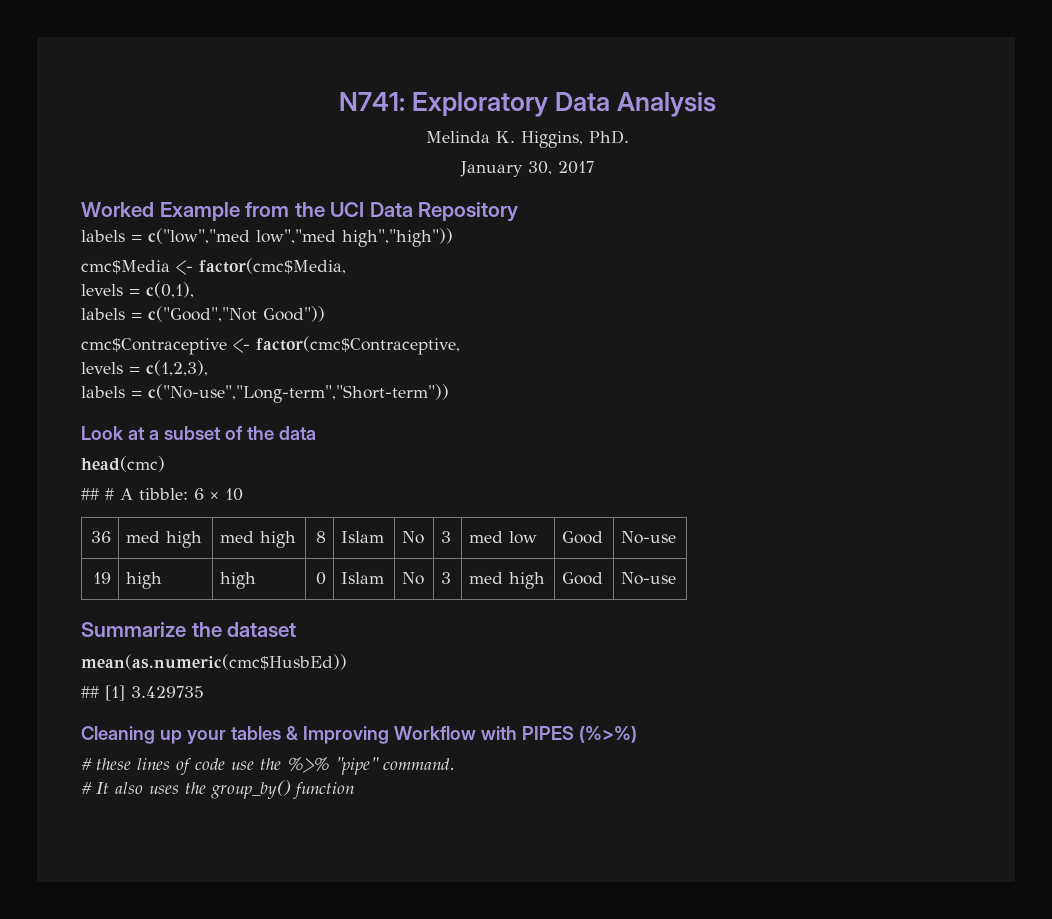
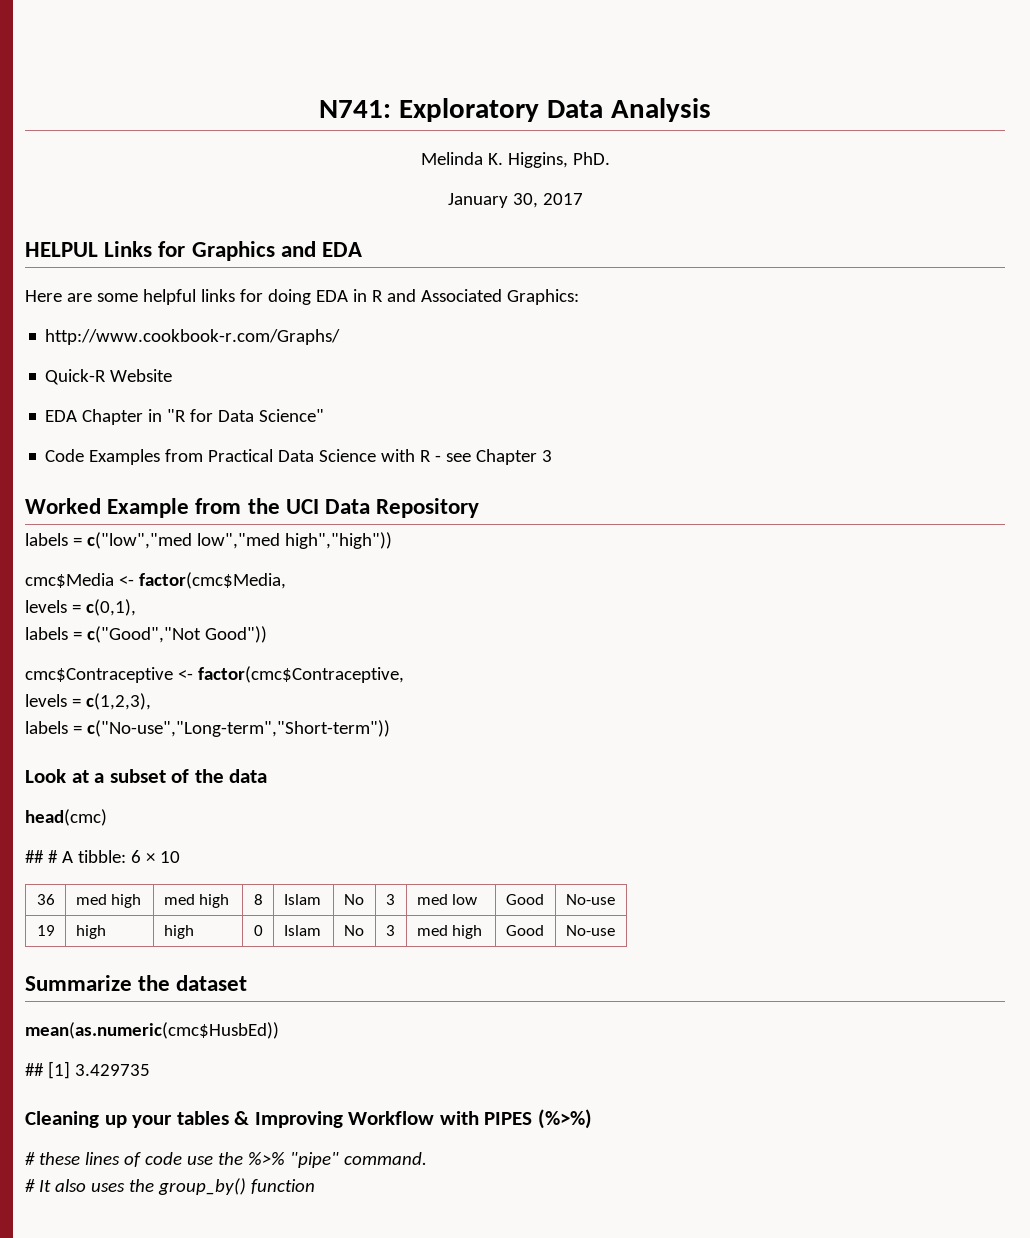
+ HELPUL Links for Graphics and EDA
+ Here are some helpful links for doing EDA in R and Associated Graphics:
+ http://www.cookbook-r.com/Graphs/
+ Quick-R Website
+ EDA Chapter in "R for Data Science"
+ Code Examples from Practical Data Science with R - see Chapter 3

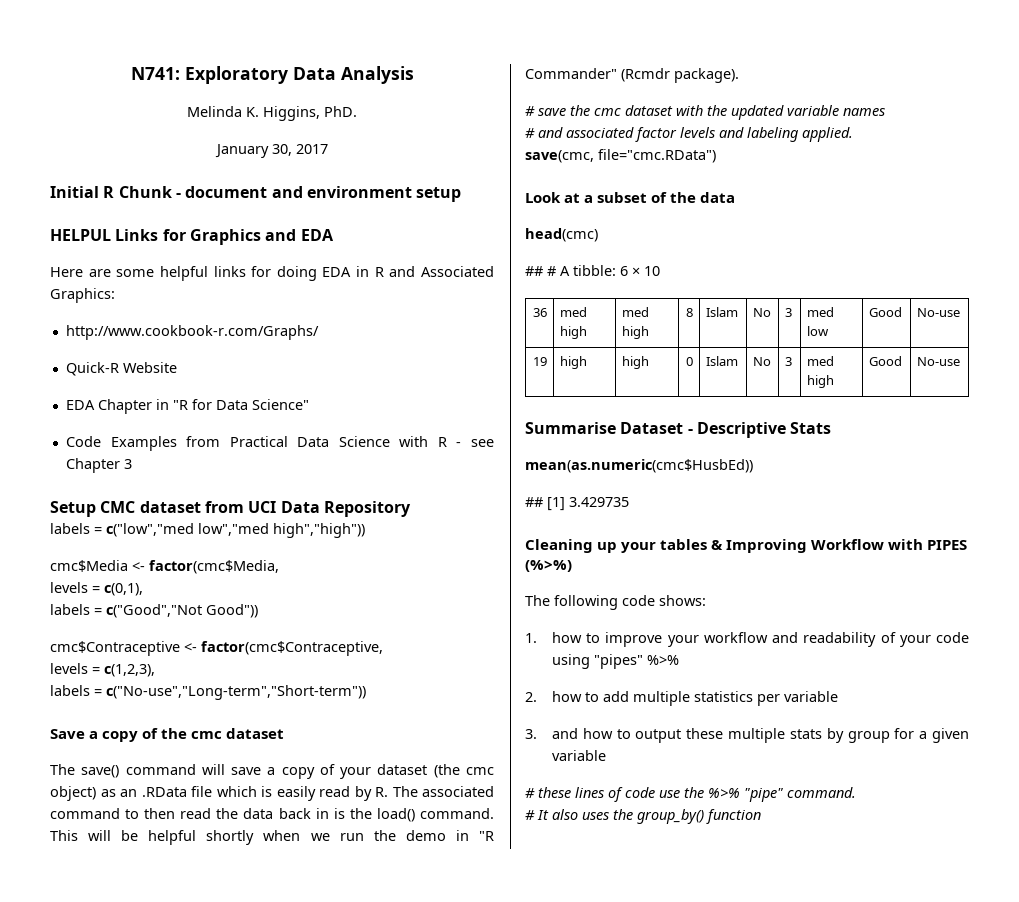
+ Initial R Chunk - document and environment setup
- Worked Example from the UCI Data Repository
+ Setup CMC dataset from UCI Data Repository
+ Save a copy of the cmc dataset
+ The save() command will save a copy of your dataset (the cmc object) as an .RData file which is easily read by R. The associated command to then read the data back in is the load() command. This will be helpful shortly when we run the demo in "R Commander" (Rcmdr package).
+ # save the cmc dataset with the updated variable names
+ # and associated factor levels and labeling applied.
+ save(cmc, file="cmc.RData")
- Summarize the dataset
+ Summarise Dataset - Descriptive Stats
+ The following code shows:
+ 1. how to improve your workflow and readability of your code using "pipes" %>%
+ 2. how to add multiple statistics per variable
+ 3. and how to output these multiple stats by group for a given variable

